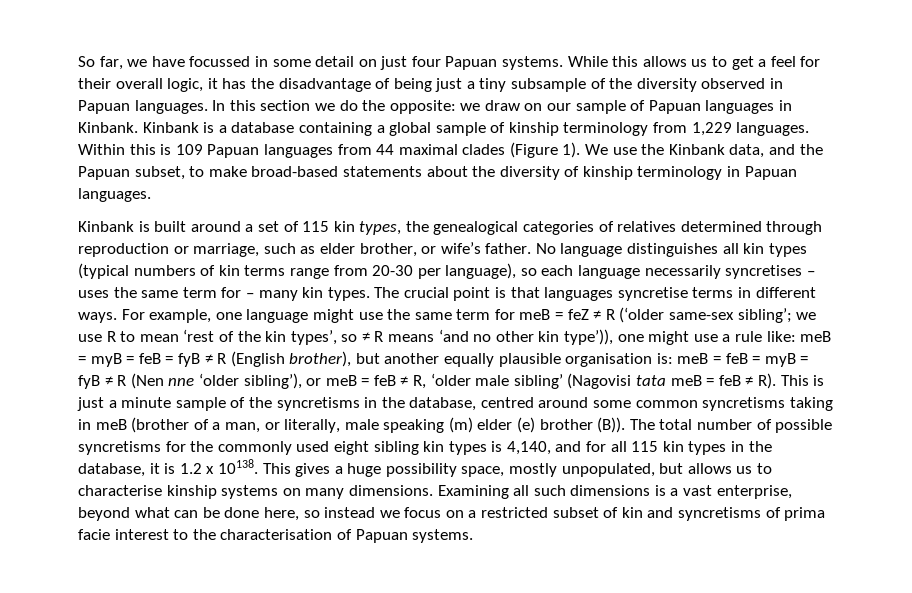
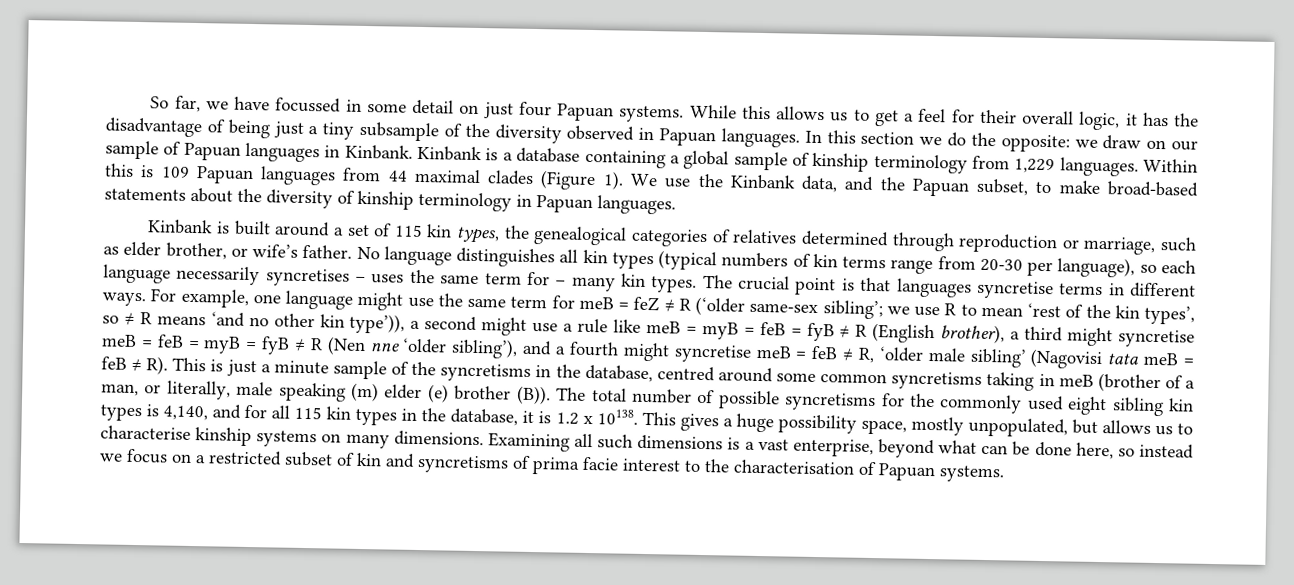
- we use R to mean ‘rest of the kin types’, so ≠ R means ‘and no other kin type’)), one might use a rule like: meB = myB = feB = fyB ≠ R (English brother), but another equally plausible organisation is: meB = feB = myB = fyB ≠ R (Nen nne ‘older sibling’), or meB = feB ≠ R, ‘older male sibling’ (Nagovisi tata meB = feB ≠ R). This is just a minute sample of the syncretisms in the database, centred around some common syncretisms taking in meB (brother of a man, or literally, male speaking (m) elder (e) brother (B)). The total number of possible syncretisms for the commonly used eight sibling kin types is 4,140, and for all 115 kin types in the database, it is 1.2 x 10138.
+ we use R to mean ‘rest of the kin types’, so ≠ R means ‘and no other kin type’)), a second might use a rule like meB = myB = feB = fyB ≠ R (English brother), a third might syncretise meB = feB = myB = fyB ≠ R (Nen nne ‘older sibling’), and a fourth might syncretise meB = feB ≠ R, ‘older male sibling’ (Nagovisi tata meB = feB ≠ R). This is just a minute sample of the syncretisms in the database, centred around some common syncretisms taking in meB (brother of a man, or literally, male speaking (m) elder (e) brother (B)). The total number of possible syncretisms for the commonly used eight sibling kin types is 4,140, and for all 115 kin types in the database, it is 1.2 x 10138.

